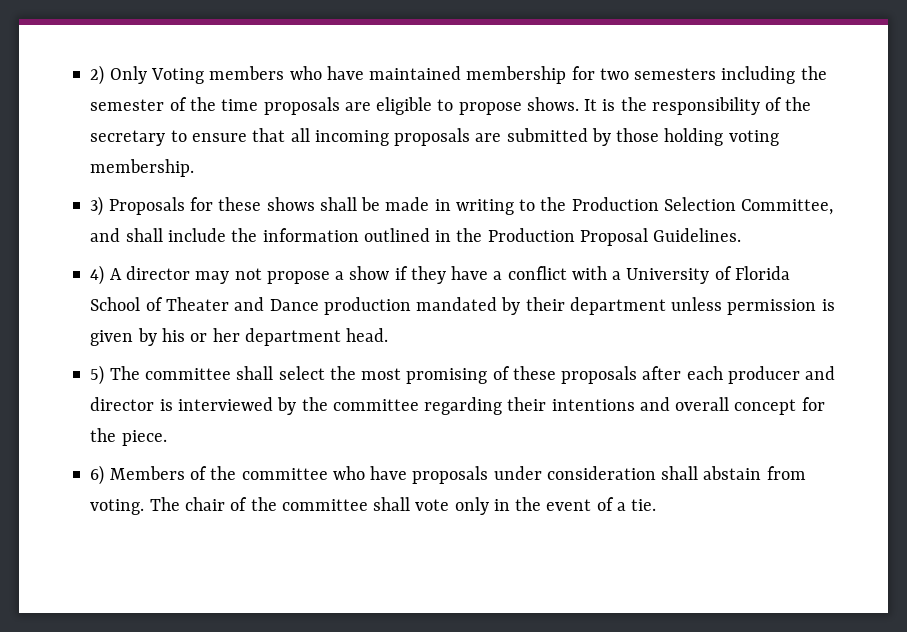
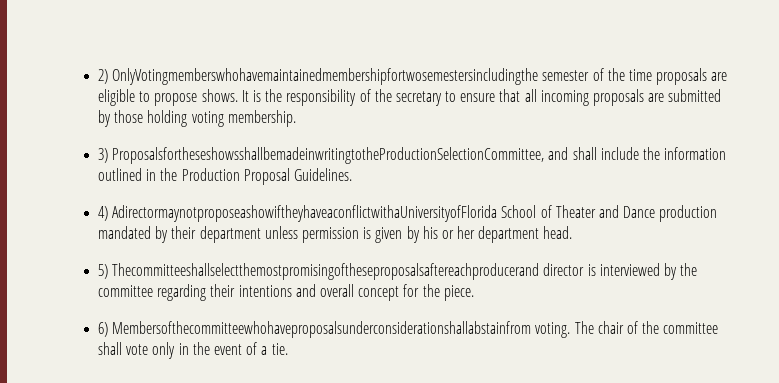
- 2) Only Voting members who have maintained membership for two semesters including the semester of the time proposals are eligible to propose shows.
+ 2) OnlyVotingmemberswhohavemaintainedmembershipfortwosemestersincludingthe semester of the time proposals are eligible to propose shows.
- 3) Proposals for these shows shall be made in writing to the Production Selection Committee, and shall include the information outlined in the Production Proposal Guidelines.
+ 3) ProposalsfortheseshowsshallbemadeinwritingtotheProductionSelectionCommittee, and shall include the information outlined in the Production Proposal Guidelines.
- 4) A director may not propose a show if they have a conflict with a University of Florida School of Theater and Dance production mandated by their department unless permission is given by his or her department head.
+ 4) AdirectormaynotproposeashowiftheyhaveaconflictwithaUniversityofFlorida School of Theater and Dance production mandated by their department unless permission is given by his or her department head.
- 5) The committee shall select the most promising of these proposals after each producer and director is interviewed by the committee regarding their intentions and overall concept for the piece.
+ 5) Thecommitteeshallselectthemostpromisingoftheseproposalsaftereachproducerand director is interviewed by the committee regarding their intentions and overall concept for the piece.
- 6) Members of the committee who have proposals under consideration shall abstain from voting.
+ 6) Membersofthecommitteewhohaveproposalsunderconsiderationshallabstainfrom voting.

